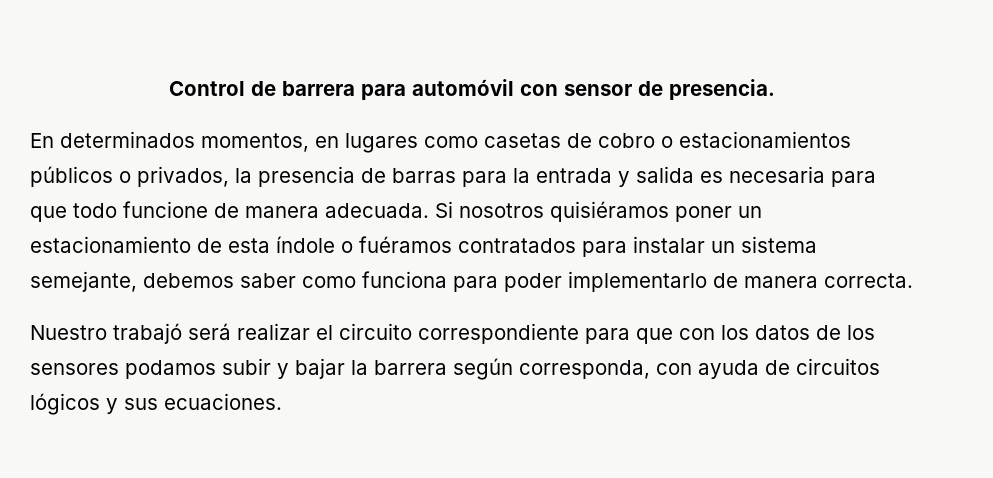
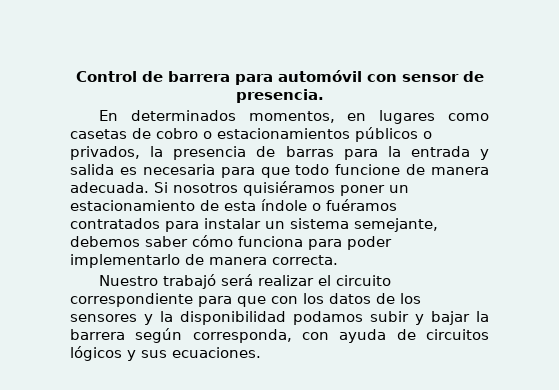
- Si nosotros quisiéramos poner un estacionamiento de esta índole o fuéramos contratados para instalar un sistema semejante, debemos saber como funciona para poder implementarlo de manera correcta.
+ Si nosotros quisiéramos poner un estacionamiento de esta índole o fuéramos contratados para instalar un sistema semejante, debemos saber cómo funciona para poder implementarlo de manera correcta.
- Nuestro trabajó será realizar el circuito correspondiente para que con los datos de los sensores podamos subir y bajar la barrera según corresponda, con ayuda de circuitos lógicos y sus ecuaciones.
+ Nuestro trabajó será realizar el circuito correspondiente para que con los datos de los sensores y la disponibilidad podamos subir y bajar la barrera según corresponda, con ayuda de circuitos lógicos y sus ecuaciones.

